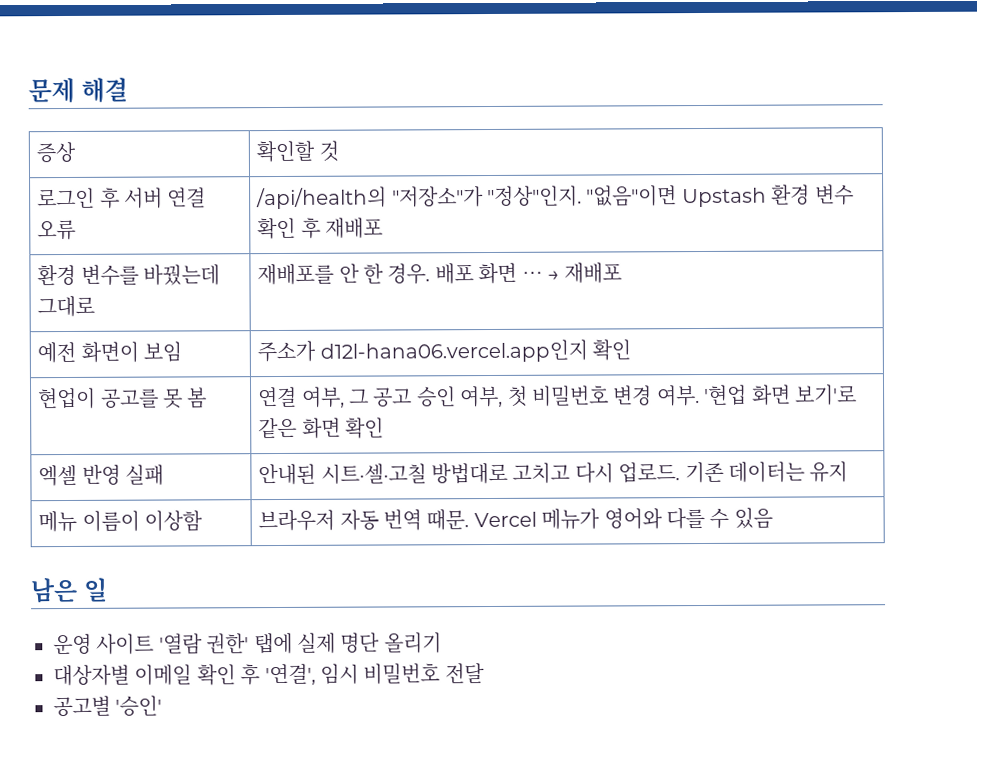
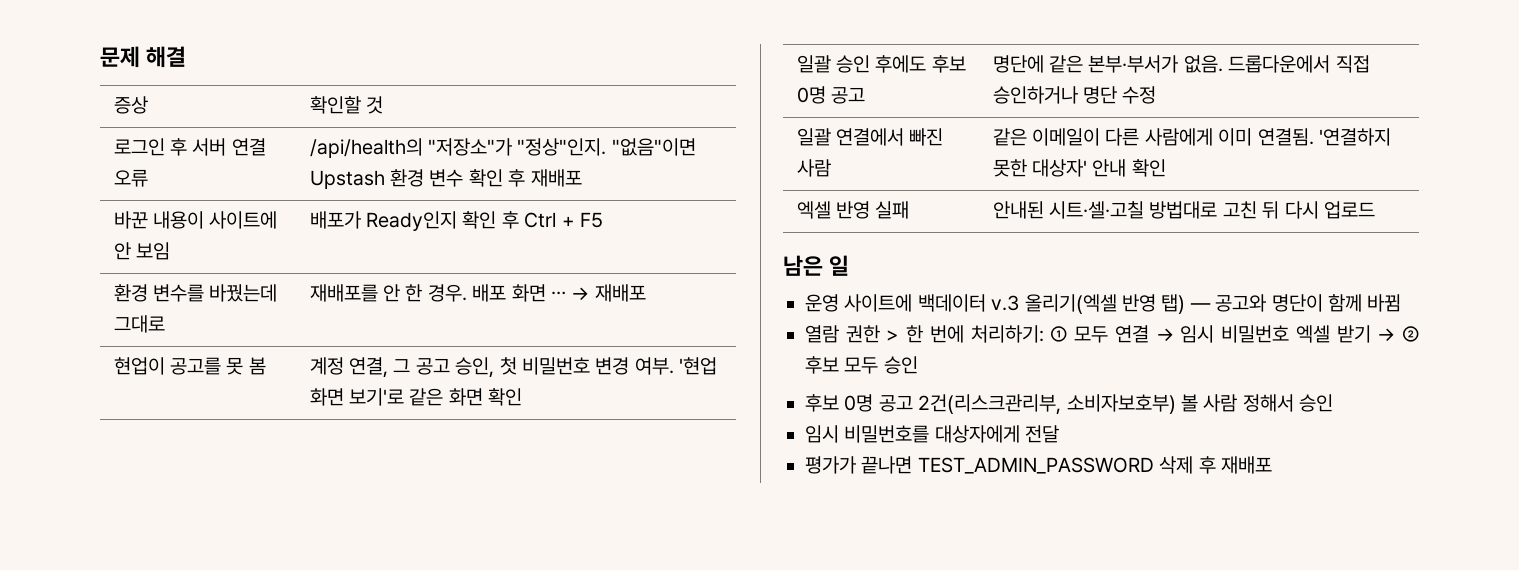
+ 바꾼 내용이 사이트에 안 보임 | 배포가 Ready인지 확인 후 Ctrl + F5
- 예전 화면이 보임 | 주소가 d12l-hana06.vercel.app인지 확인
- 현업이 공고를 못 봄 | 연결 여부, 그 공고 승인 여부, 첫 비밀번호 변경 여부. '현업 화면 보기'로 같은 화면 확인
+ 현업이 공고를 못 봄 | 계정 연결, 그 공고 승인, 첫 비밀번호 변경 여부. '현업 화면 보기'로 같은 화면 확인
+ 일괄 승인 후에도 후보 0명 공고 | 명단에 같은 본부·부서가 없음. 드롭다운에서 직접 승인하거나 명단 수정
+ 일괄 연결에서 빠진 사람 | 같은 이메일이 다른 사람에게 이미 연결됨. '연결하지 못한 대상자' 안내 확인
- 엑셀 반영 실패 | 안내된 시트·셀·고칠 방법대로 고치고 다시 업로드. 기존 데이터는 유지
- 메뉴 이름이 이상함 | 브라우저 자동 번역 때문. Vercel 메뉴가 영어와 다를 수 있음
+ 엑셀 반영 실패 | 안내된 시트·셀·고칠 방법대로 고친 뒤 다시 업로드
  남은 일
- 운영 사이트 '열람 권한' 탭에 실제 명단 올리기
- 대상자별 이메일 확인 후 '연결', 임시 비밀번호 전달
- 공고별 '승인'
+ 운영 사이트에 백데이터 v.3 올리기(엑셀 반영 탭) — 공고와 명단이 함께 바뀜
+ 열람 권한 > 한 번에 처리하기: ① 모두 연결 → 임시 비밀번호 엑셀 받기 → ② 후보 모두 승인
+ 후보 0명 공고 2건(리스크관리부, 소비자보호부) 볼 사람 정해서 승인
+ 임시 비밀번호를 대상자에게 전달
+ 평가가 끝나면 TEST_ADMIN_PASSWORD 삭제 후 재배포

